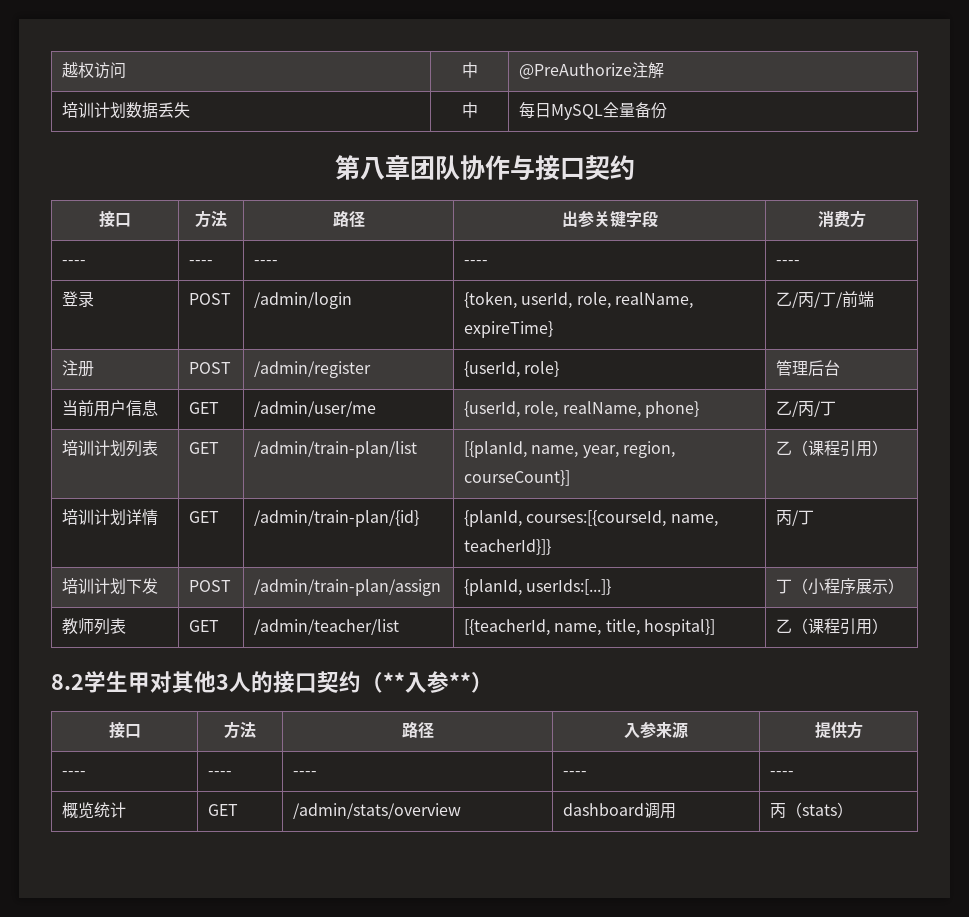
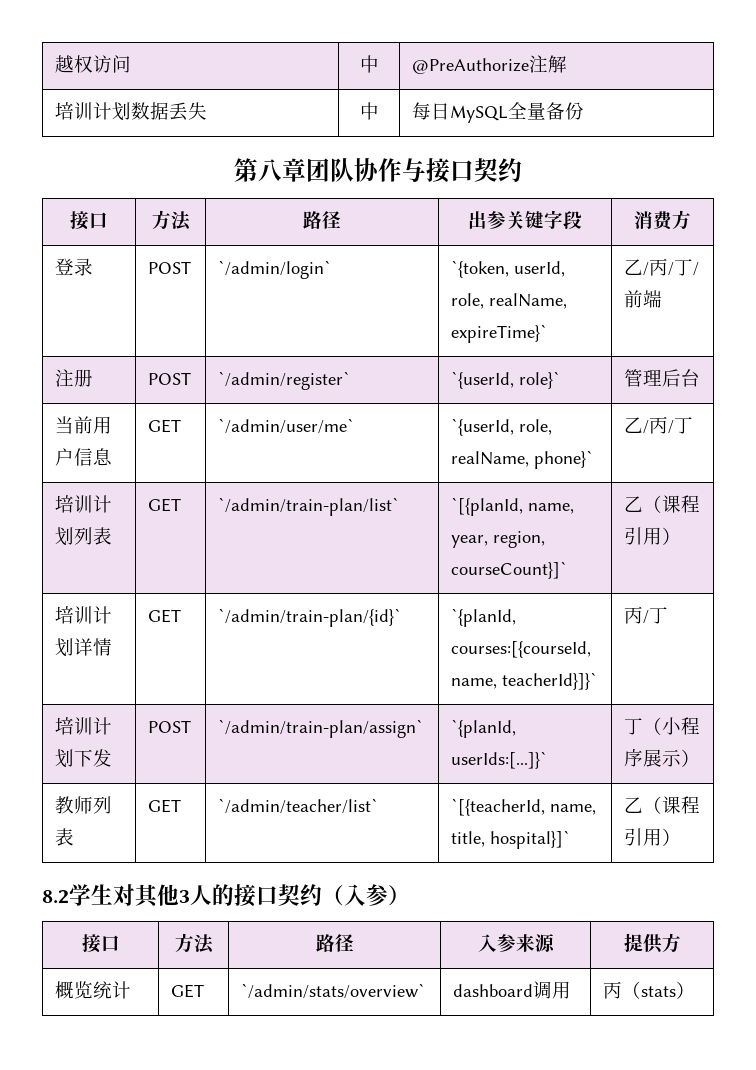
  接口 | 方法 | 路径 | 出参关键字段 | 消费方
- ---- | ---- | ---- | ---- | ----
- 登录 | POST | /admin/login | {token, userId, role, realName, expireTime} | 乙/丙/丁/前端
+ 登录 | POST | `/admin/login` | `{token, userId, role, realName, expireTime}` | 乙/丙/丁/前端
- 注册 | POST | /admin/register | {userId, role} | 管理后台
+ 注册 | POST | `/admin/register` | `{userId, role}` | 管理后台
- 当前用户信息 | GET | /admin/user/me | {userId, role, realName, phone} | 乙/丙/丁
+ 当前用户信息 | GET | `/admin/user/me` | `{userId, role, realName, phone}` | 乙/丙/丁
- 培训计划列表 | GET | /admin/train-plan/list | [{planId, name, year, region, courseCount}] | 乙（课程引用）
+ 培训计划列表 | GET | `/admin/train-plan/list` | `[{planId, name, year, region, courseCount}]` | 乙（课程引用）
- 培训计划详情 | GET | /admin/train-plan/{id} | {planId, courses:[{courseId, name, teacherId}]} | 丙/丁
+ 培训计划详情 | GET | `/admin/train-plan/{id}` | `{planId, courses:[{courseId, name, teacherId}]}` | 丙/丁
- 培训计划下发 | POST | /admin/train-plan/assign | {planId, userIds:[...]} | 丁（小程序展示）
+ 培训计划下发 | POST | `/admin/train-plan/assign` | `{planId, userIds:[...]}` | 丁（小程序展示）
- 教师列表 | GET | /admin/teacher/list | [{teacherId, name, title, hospital}] | 乙（课程引用）
+ 教师列表 | GET | `/admin/teacher/list` | `[{teacherId, name, title, hospital}]` | 乙（课程引用）
- 8.2学生甲对其他3人的接口契约（**入参**）
+ 8.2学生对其他3人的接口契约（入参）
  接口 | 方法 | 路径 | 入参来源 | 提供方
- ---- | ---- | ---- | ---- | ----
- 概览统计 | GET | /admin/stats/overview | dashboard调用 | 丙（stats）
+ 概览统计 | GET | `/admin/stats/overview` | dashboard调用 | 丙（stats）

